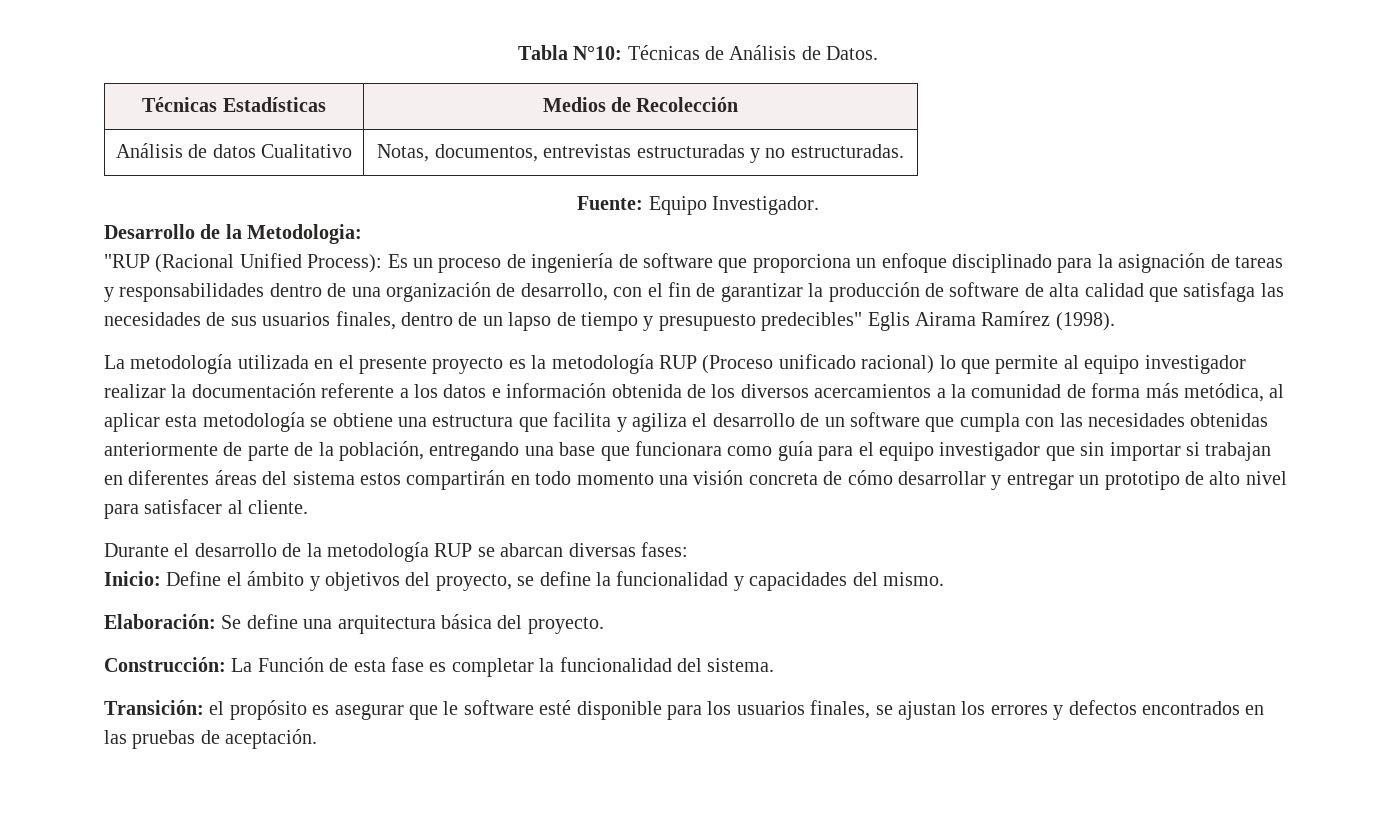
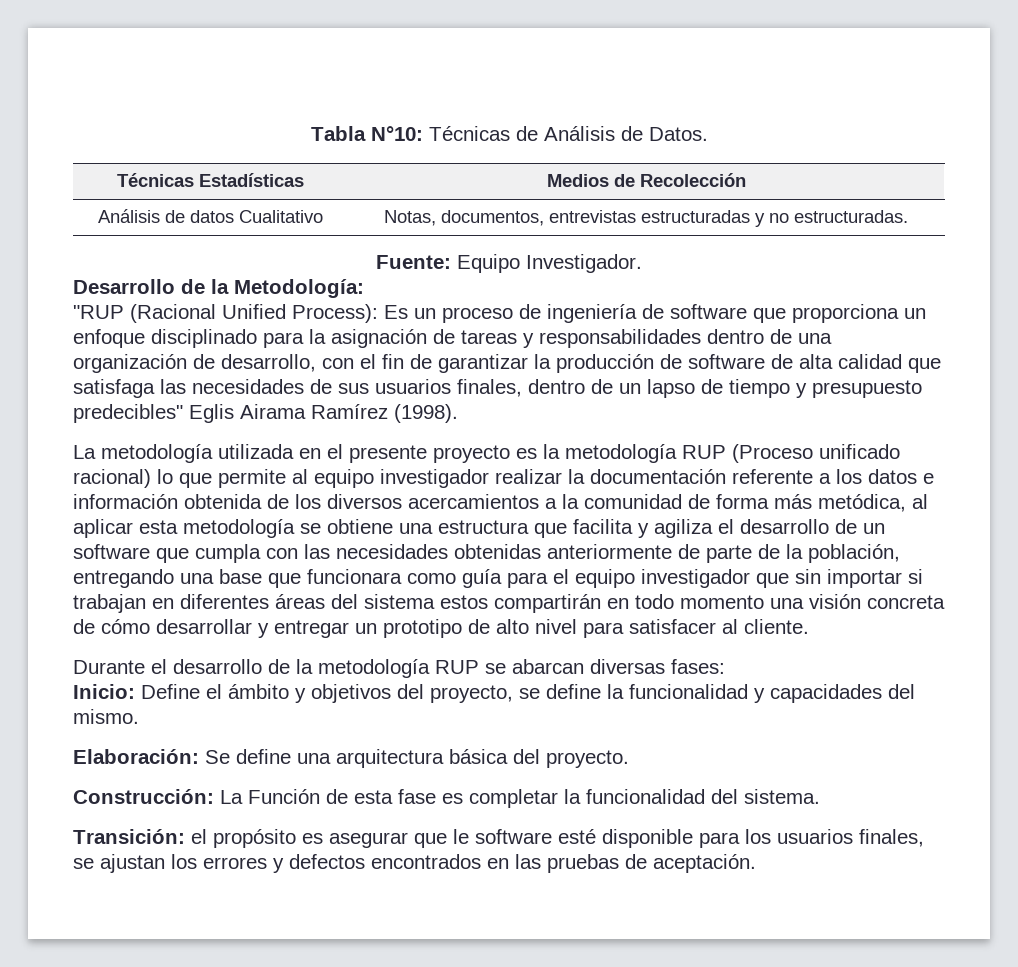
- Desarrollo de la Metodologia:
+ Desarrollo de la Metodología:

